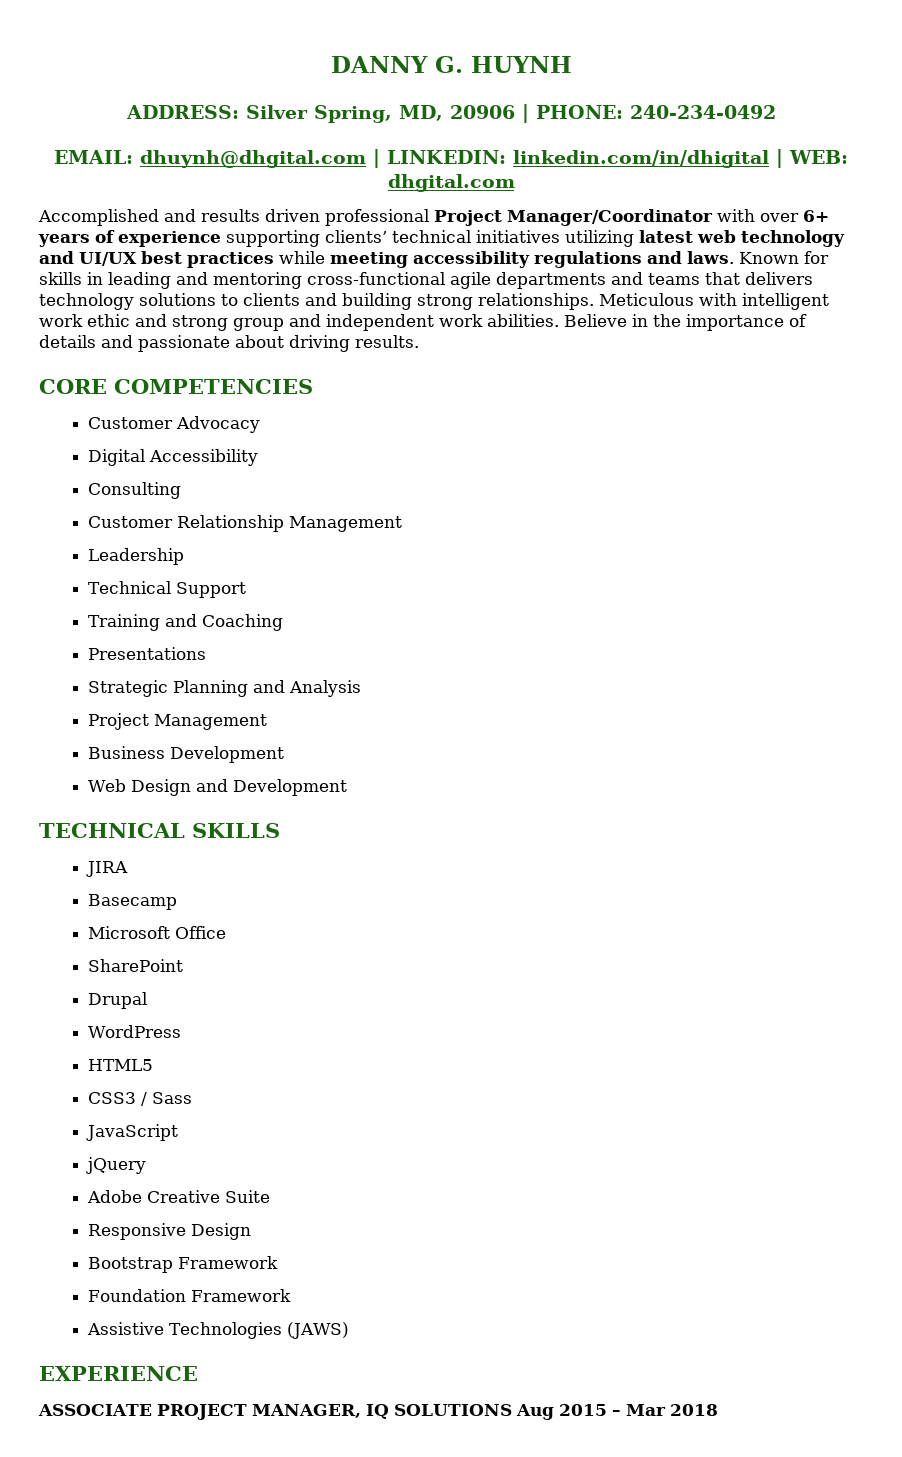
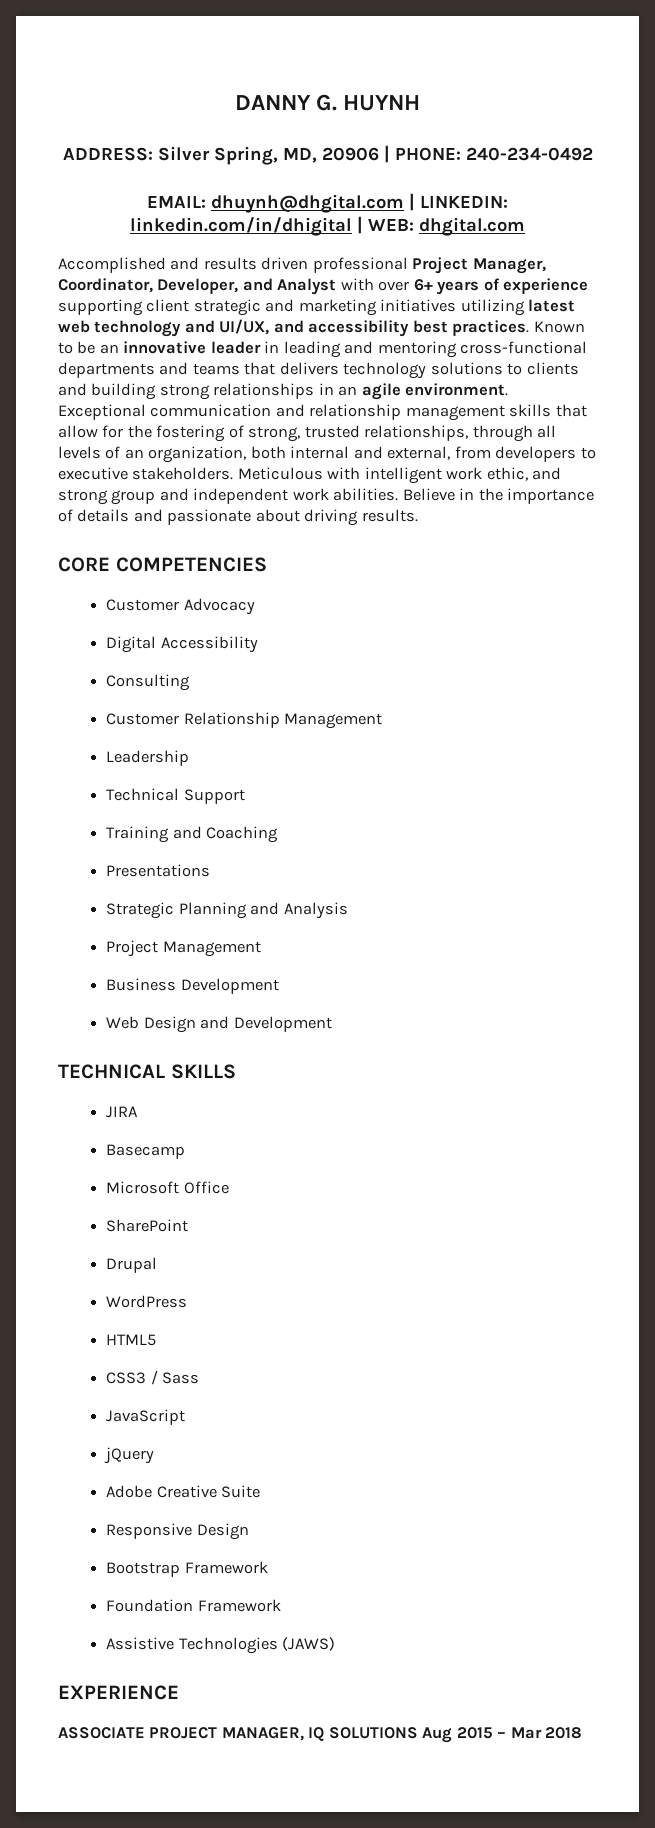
- Accomplished and results driven professional Project Manager/Coordinator with over 6+ years of experience supporting clients’ technical initiatives utilizing latest web technology and UI/UX best practices while meeting accessibility regulations and laws. Known for skills in leading and mentoring cross-functional agile departments and teams that delivers technology solutions to clients and building strong relationships.
+ Accomplished and results driven professional Project Manager, Coordinator, Developer, and Analyst with over 6+ years of experience supporting client strategic and marketing initiatives utilizing latest web technology and UI/UX, and accessibility best practices. Known to be an innovative leader in leading and mentoring cross-functional departments and teams that delivers technology solutions to clients and building strong relationships in an agile environment. Exceptional communication and relationship management skills that allow for the fostering of strong, trusted relationships, through all levels of an organization, both internal and external, from developers to executive stakeholders.
- Meticulous with intelligent work ethic and strong group and independent work abilities.
+ Meticulous with intelligent work ethic, and strong group and independent work abilities.

